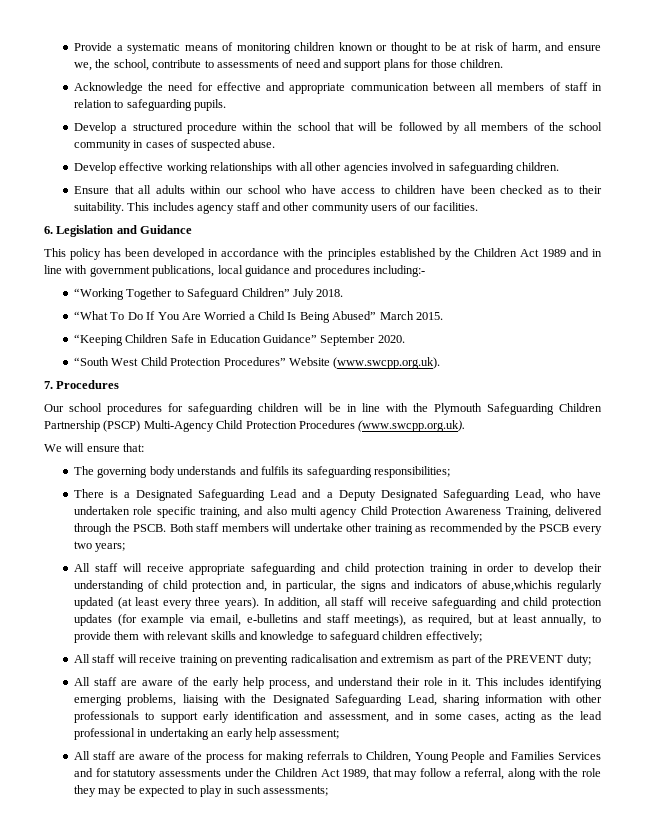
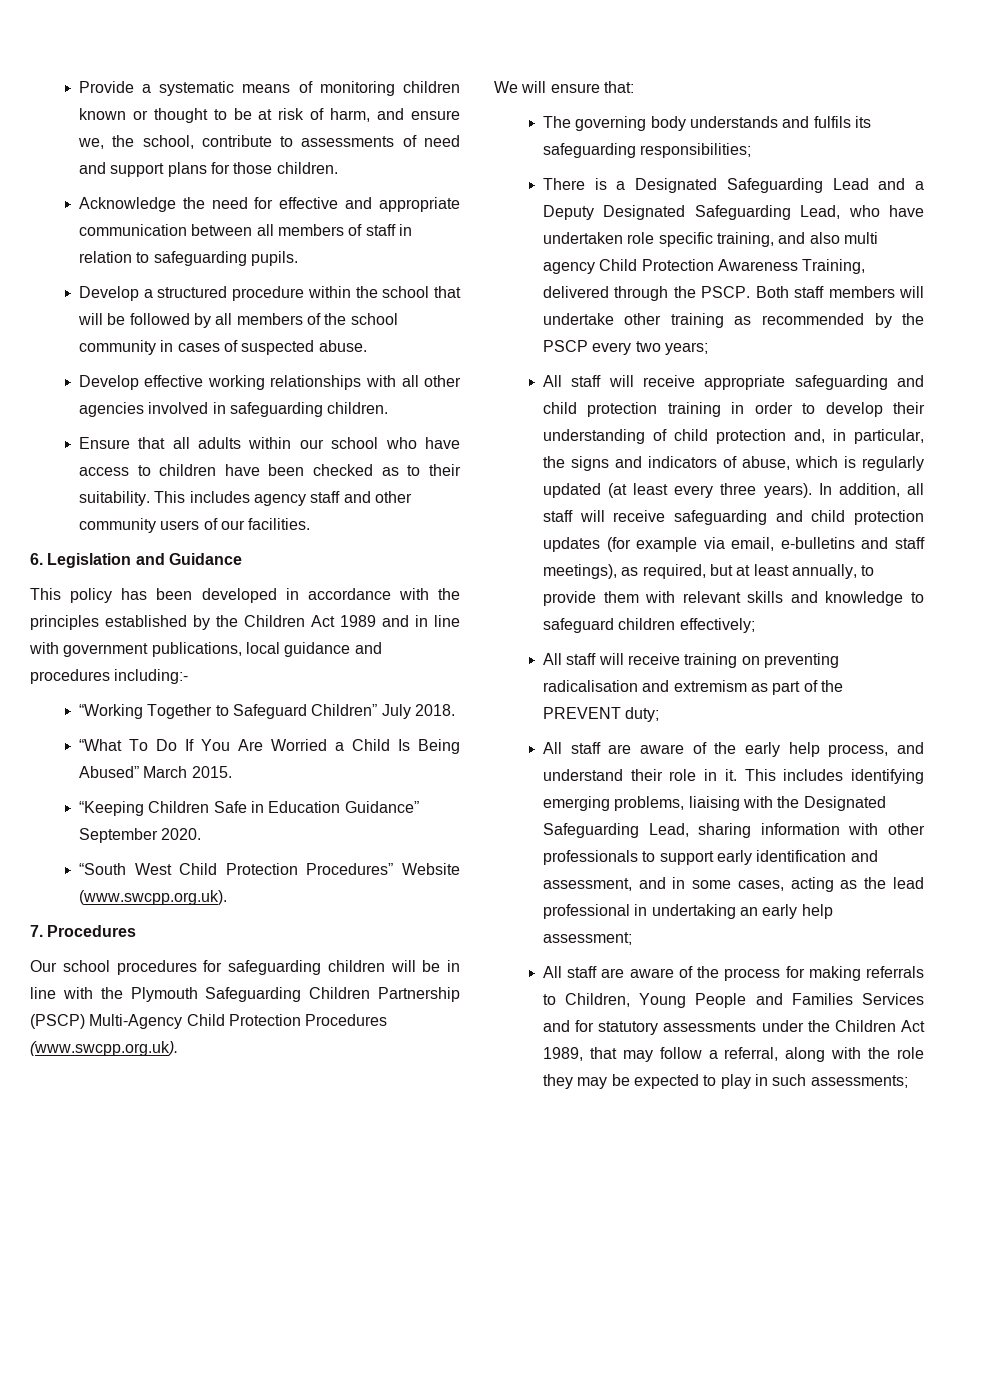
- There is a Designated Safeguarding Lead and a Deputy Designated Safeguarding Lead, who have undertaken role specific training, and also multi agency Child Protection Awareness Training, delivered through the PSCB.
+ There is a Designated Safeguarding Lead and a Deputy Designated Safeguarding Lead, who have undertaken role specific training, and also multi agency Child Protection Awareness Training, delivered through the PSCP.
- Both staff members will undertake other training as recommended by the PSCB every two years;
+ Both staff members will undertake other training as recommended by the PSCP every two years;
- All staff will receive appropriate safeguarding and child protection training in order to develop their understanding of child protection and, in particular, the signs and indicators of abuse,whichis regularly updated (at least every three years).
+ All staff will receive appropriate safeguarding and child protection training in order to develop their understanding of child protection and, in particular, the signs and indicators of abuse, which is regularly updated (at least every three years).

